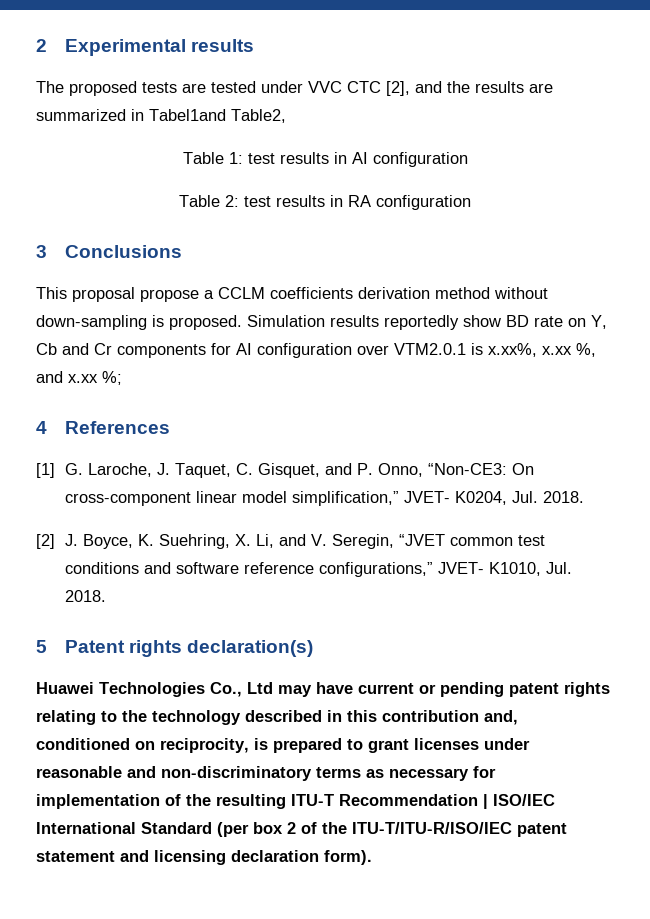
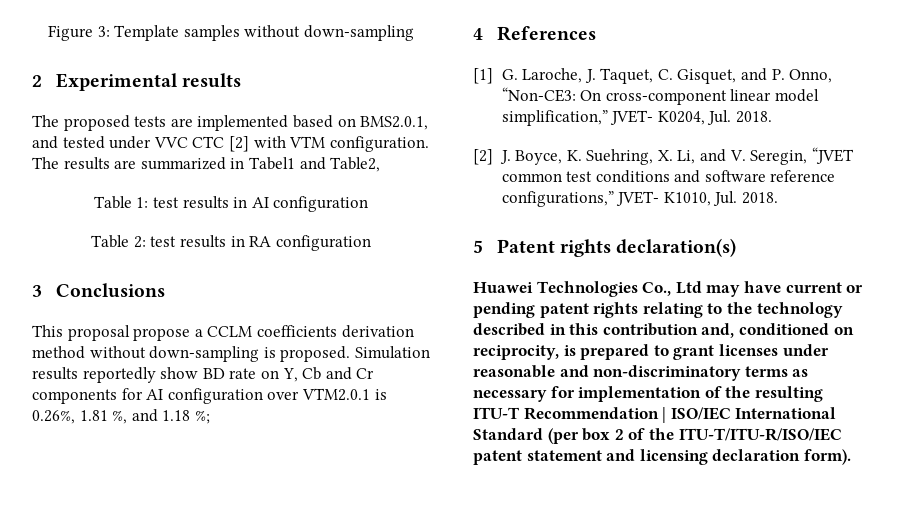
+ Figure 3: Template samples without down-sampling
- The proposed tests are tested under VVC CTC [2], and the results are summarized in Tabel1and Table2,
+ The proposed tests are implemented based on BMS2.0.1, and tested under VVC CTC [2] with VTM configuration. The results are summarized in Tabel1 and Table2,
- Simulation results reportedly show BD rate on Y, Cb and Cr components for AI configuration over VTM2.0.1 is x.xx%, x.xx %, and x.xx %;
+ Simulation results reportedly show BD rate on Y, Cb and Cr components for AI configuration over VTM2.0.1 is 0.26%, 1.81 %, and 1.18 %;

